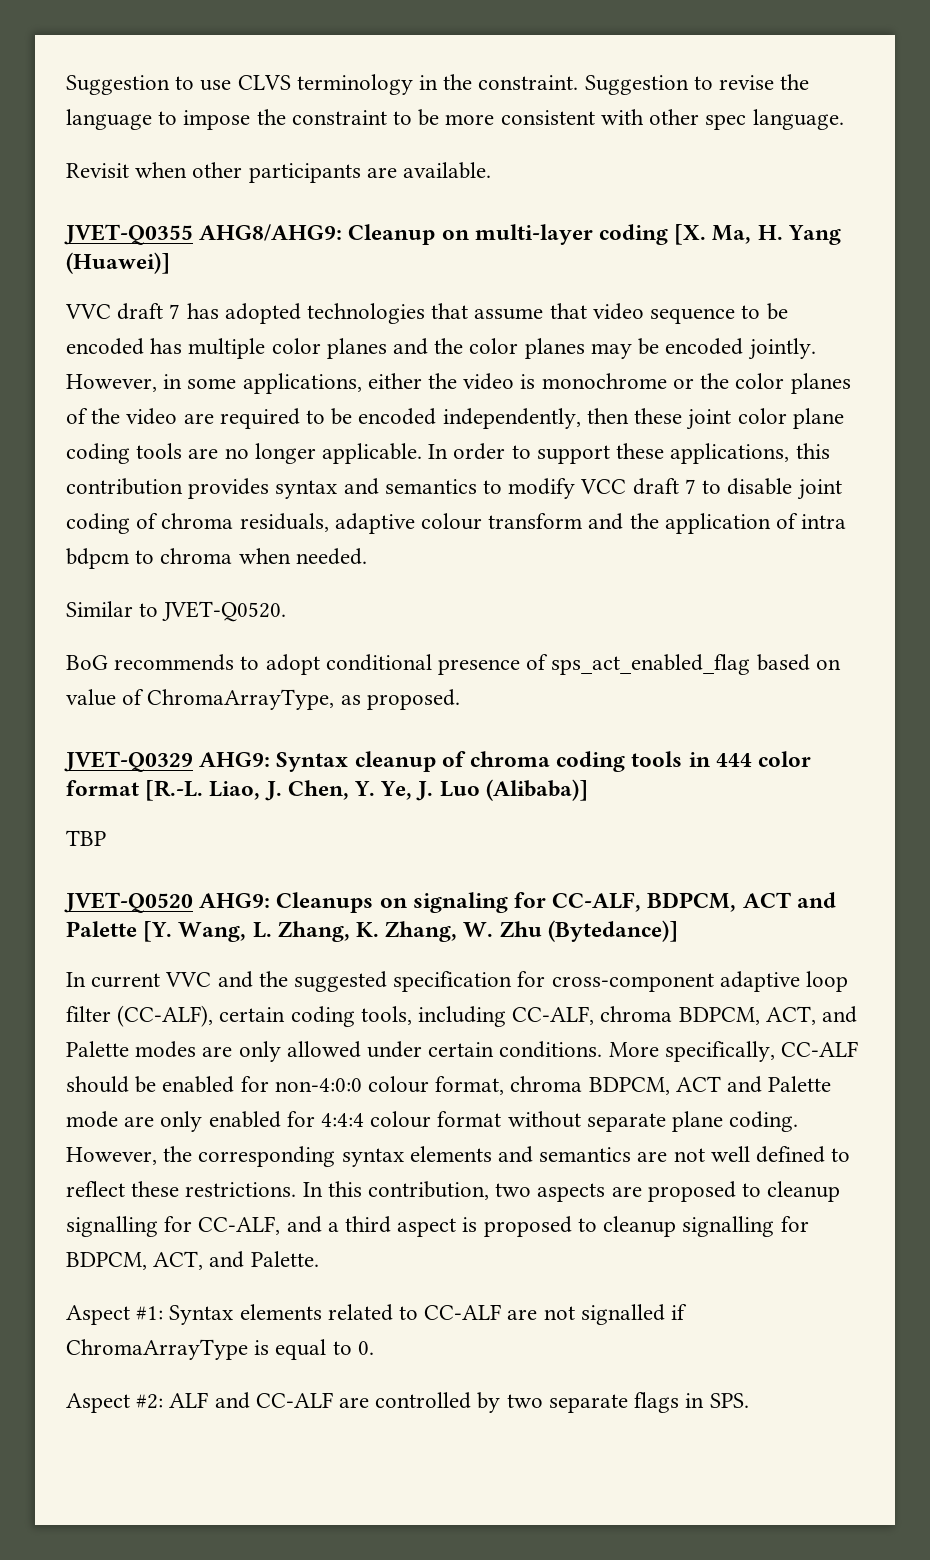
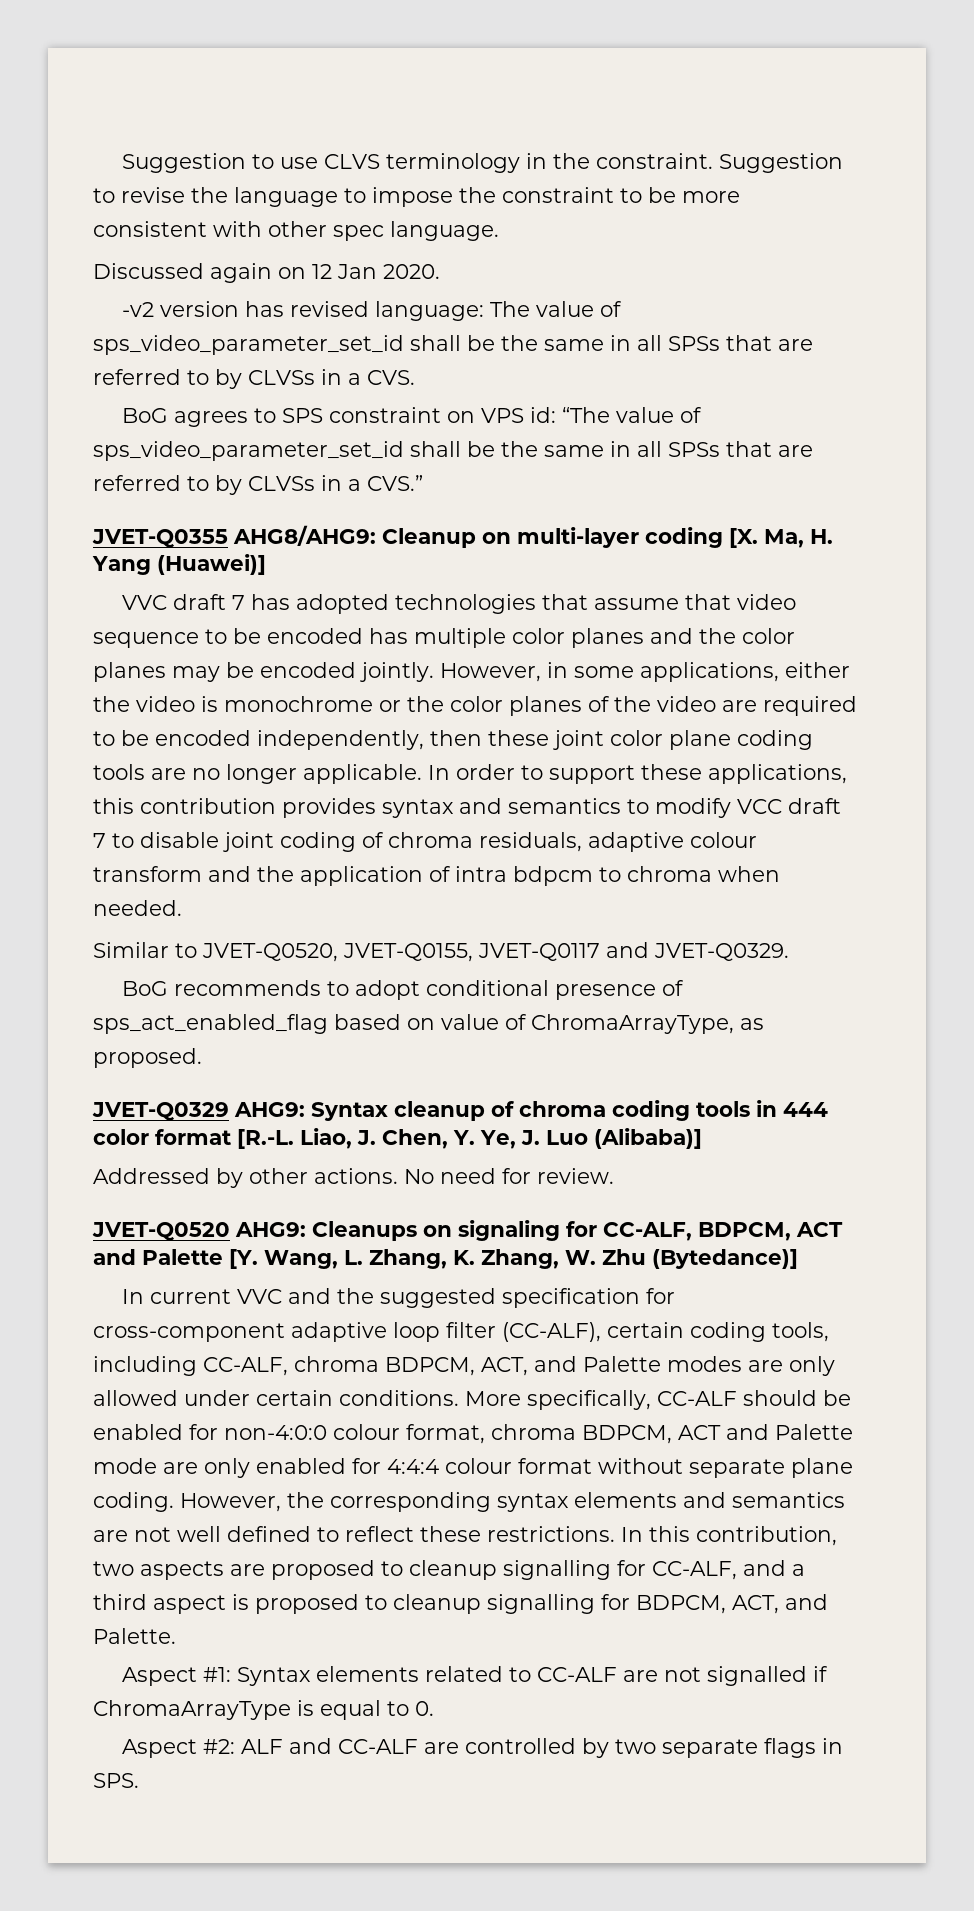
- Revisit when other participants are available.
+ Discussed again on 12 Jan 2020.
+ -v2 version has revised language: The value of sps_video_parameter_set_id shall be the same in all SPSs that are referred to by CLVSs in a CVS.
+ BoG agrees to SPS constraint on VPS id: “The value of sps_video_parameter_set_id shall be the same in all SPSs that are referred to by CLVSs in a CVS.”
- Similar to JVET-Q0520.
+ Similar to JVET-Q0520, JVET-Q0155, JVET-Q0117 and JVET-Q0329.
- TBP
+ Addressed by other actions. No need for review.

